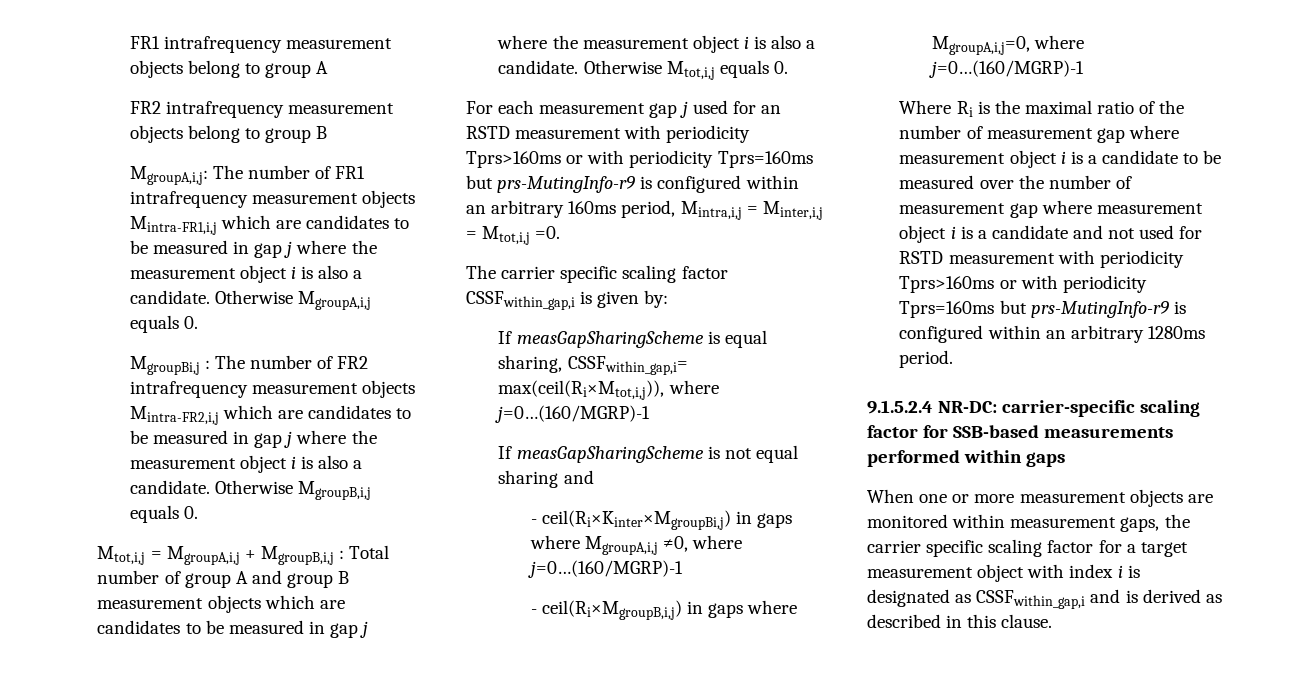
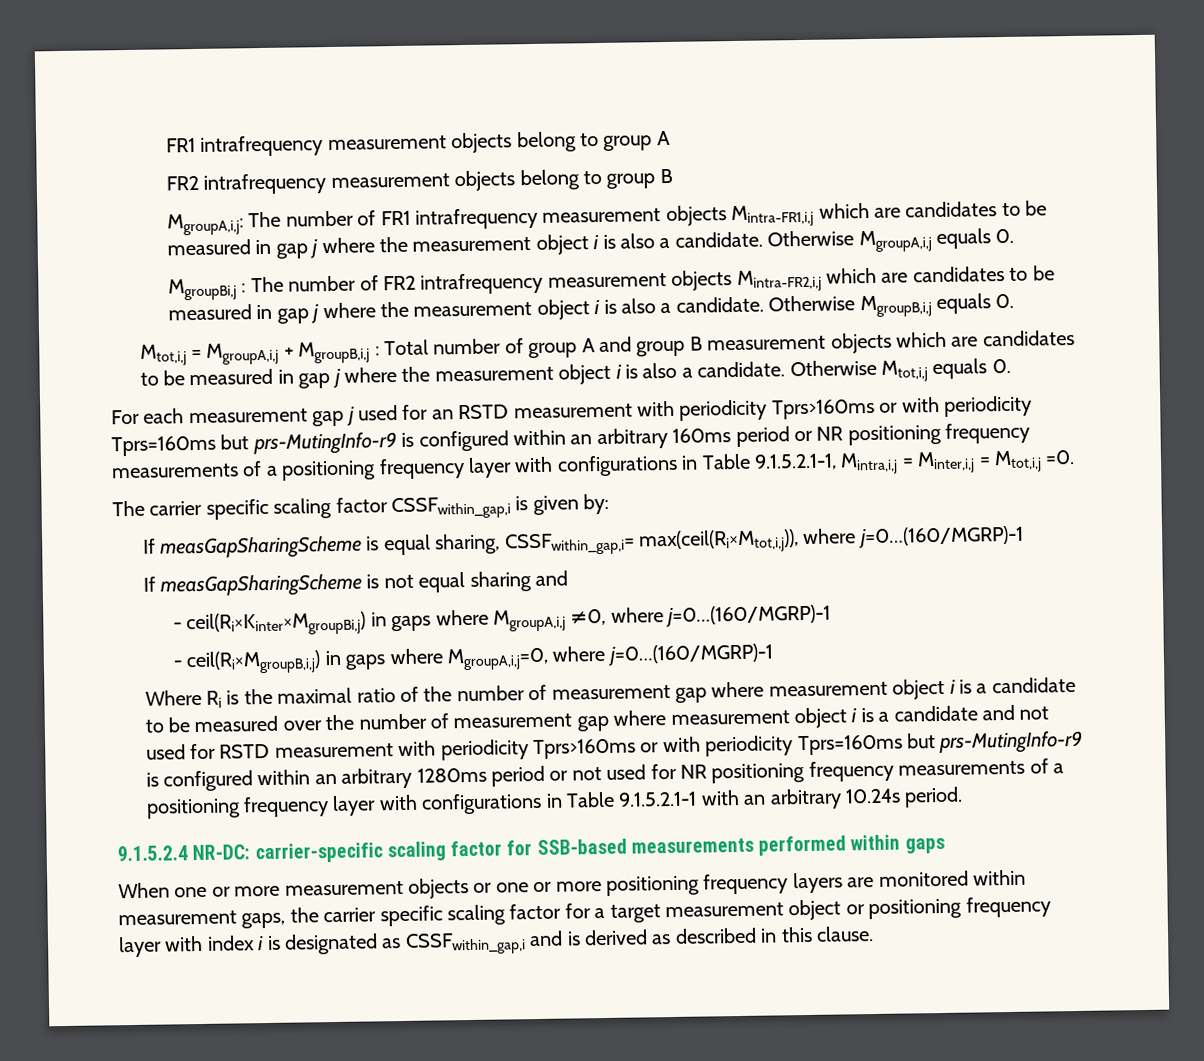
- For each measurement gap j used for an RSTD measurement with periodicity Tprs>160ms or with periodicity Tprs=160ms but prs-MutingInfo-r9 is configured within an arbitrary 160ms period, Mintra,i,j = Minter,i,j = Mtot,i,j =0.
+ For each measurement gap j used for an RSTD measurement with periodicity Tprs>160ms or with periodicity Tprs=160ms but prs-MutingInfo-r9 is configured within an arbitrary 160ms period or NR positioning frequency measurements of a positioning frequency layer with configurations in Table 9.1.5.2.1-1, Mintra,i,j = Minter,i,j = Mtot,i,j =0.
- Where Ri is the maximal ratio of the number of measurement gap where measurement object i is a candidate to be measured over the number of measurement gap where measurement object i is a candidate and not used for RSTD measurement with periodicity Tprs>160ms or with periodicity Tprs=160ms but prs-MutingInfo-r9 is configured within an arbitrary 1280ms period.
+ Where Ri is the maximal ratio of the number of measurement gap where measurement object i is a candidate to be measured over the number of measurement gap where measurement object i is a candidate and not used for RSTD measurement with periodicity Tprs>160ms or with periodicity Tprs=160ms but prs-MutingInfo-r9 is configured within an arbitrary 1280ms period or not used for NR positioning frequency measurements of a positioning frequency layer with configurations in Table 9.1.5.2.1-1 with an arbitrary 10.24s period.
- When one or more measurement objects are monitored within measurement gaps, the carrier specific scaling factor for a target measurement object with index i is designated as CSSFwithin_gap,i and is derived as described in this clause.
+ When one or more measurement objects or one or more positioning frequency layers are monitored within measurement gaps, the carrier specific scaling factor for a target measurement object or positioning frequency layer with index i is designated as CSSFwithin_gap,i and is derived as described in this clause.

